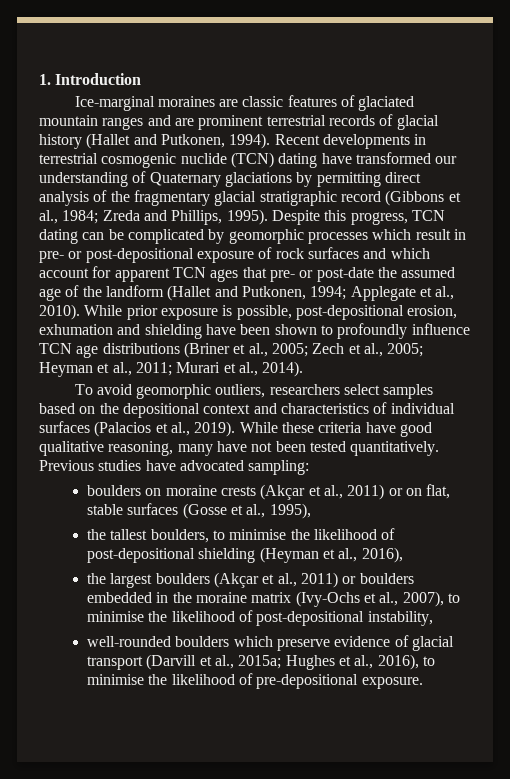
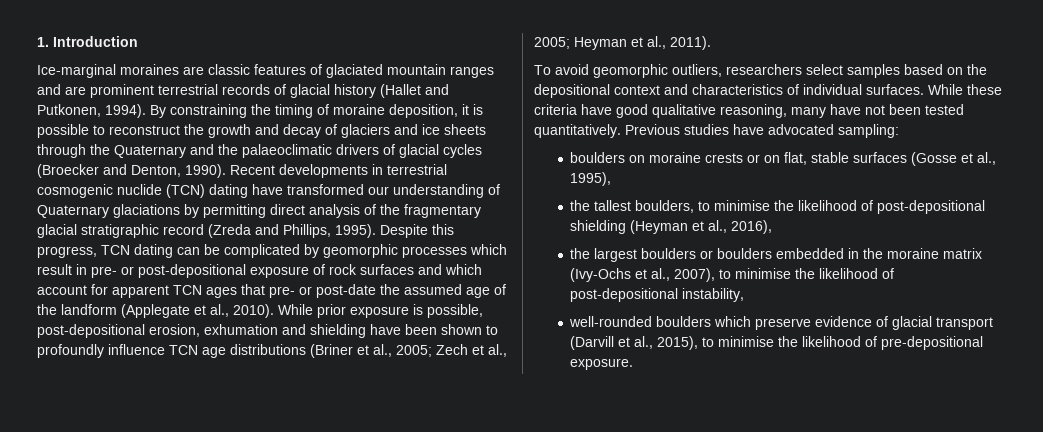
+ By constraining the timing of moraine deposition, it is possible to reconstruct the growth and decay of glaciers and ice sheets through the Quaternary and the palaeoclimatic drivers of glacial cycles (Broecker and Denton, 1990).
- Recent developments in terrestrial cosmogenic nuclide (TCN) dating have transformed our understanding of Quaternary glaciations by permitting direct analysis of the fragmentary glacial stratigraphic record (Gibbons et al., 1984; Zreda and Phillips, 1995).
+ Recent developments in terrestrial cosmogenic nuclide (TCN) dating have transformed our understanding of Quaternary glaciations by permitting direct analysis of the fragmentary glacial stratigraphic record (Zreda and Phillips, 1995).
- Despite this progress, TCN dating can be complicated by geomorphic processes which result in pre- or post-depositional exposure of rock surfaces and which account for apparent TCN ages that pre- or post-date the assumed age of the landform (Hallet and Putkonen, 1994; Applegate et al., 2010).
+ Despite this progress, TCN dating can be complicated by geomorphic processes which result in pre- or post-depositional exposure of rock surfaces and which account for apparent TCN ages that pre- or post-date the assumed age of the landform (Applegate et al., 2010).
- While prior exposure is possible, post-depositional erosion, exhumation and shielding have been shown to profoundly influence TCN age distributions (Briner et al., 2005; Zech et al., 2005; Heyman et al., 2011; Murari et al., 2014).
+ While prior exposure is possible, post-depositional erosion, exhumation and shielding have been shown to profoundly influence TCN age distributions (Briner et al., 2005; Zech et al., 2005; Heyman et al., 2011).
- To avoid geomorphic outliers, researchers select samples based on the depositional context and characteristics of individual surfaces (Palacios et al., 2019).
+ To avoid geomorphic outliers, researchers select samples based on the depositional context and characteristics of individual surfaces.
- boulders on moraine crests (Akçar et al., 2011) or on flat, stable surfaces (Gosse et al., 1995),
+ boulders on moraine crests or on flat, stable surfaces (Gosse et al., 1995),
- the largest boulders (Akçar et al., 2011) or boulders embedded in the moraine matrix (Ivy-Ochs et al., 2007), to minimise the likelihood of post-depositional instability,
+ the largest boulders or boulders embedded in the moraine matrix (Ivy-Ochs et al., 2007), to minimise the likelihood of post-depositional instability,
- well-rounded boulders which preserve evidence of glacial transport (Darvill et al., 2015a; Hughes et al., 2016), to minimise the likelihood of pre-depositional exposure.
+ well-rounded boulders which preserve evidence of glacial transport (Darvill et al., 2015), to minimise the likelihood of pre-depositional exposure.

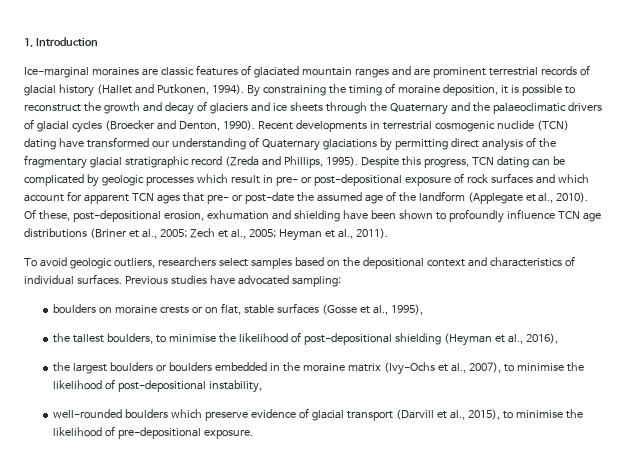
- Despite this progress, TCN dating can be complicated by geomorphic processes which result in pre- or post-depositional exposure of rock surfaces and which account for apparent TCN ages that pre- or post-date the assumed age of the landform (Applegate et al., 2010).
+ Despite this progress, TCN dating can be complicated by geologic processes which result in pre- or post-depositional exposure of rock surfaces and which account for apparent TCN ages that pre- or post-date the assumed age of the landform (Applegate et al., 2010).
- While prior exposure is possible, post-depositional erosion, exhumation and shielding have been shown to profoundly influence TCN age distributions (Briner et al., 2005; Zech et al., 2005; Heyman et al., 2011).
+ Of these, post-depositional erosion, exhumation and shielding have been shown to profoundly influence TCN age distributions (Briner et al., 2005; Zech et al., 2005; Heyman et al., 2011).
- To avoid geomorphic outliers, researchers select samples based on the depositional context and characteristics of individual surfaces.
+ To avoid geologic outliers, researchers select samples based on the depositional context and characteristics of individual surfaces.
- While these criteria have good qualitative reasoning, many have not been tested quantitatively.

